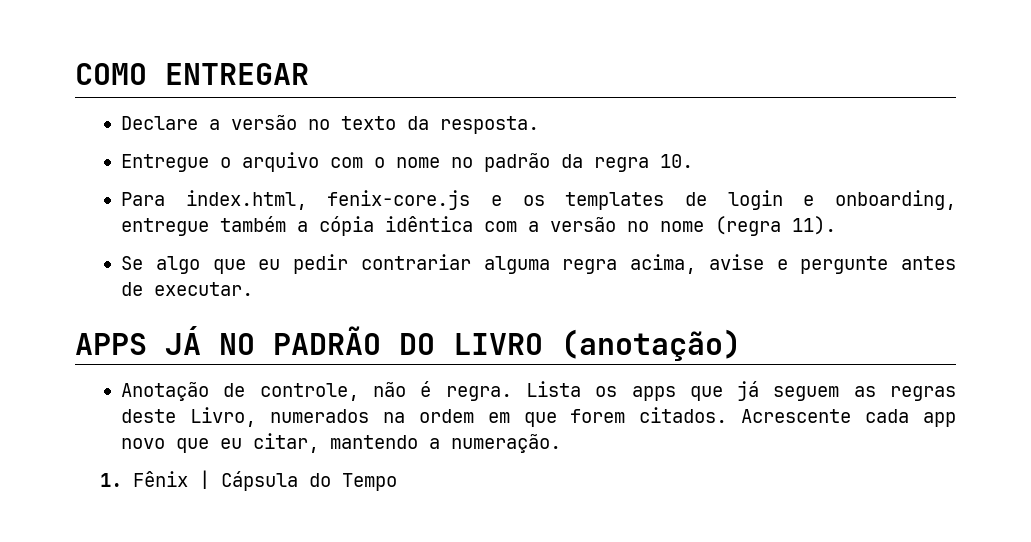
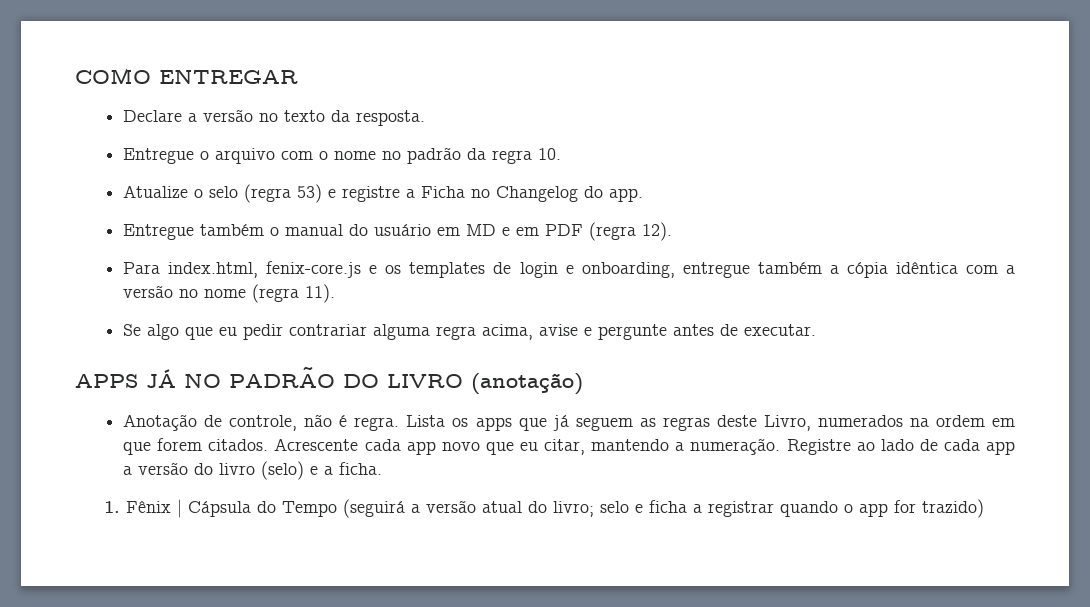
+ Atualize o selo (regra 53) e registre a Ficha no Changelog do app.
+ Entregue também o manual do usuário em MD e em PDF (regra 12).
+ Registre ao lado de cada app a versão do livro (selo) e a ficha.
- 1. Fênix | Cápsula do Tempo
+ 1. Fênix | Cápsula do Tempo (seguirá a versão atual do livro; selo e ficha a registrar quando o app for trazido)

